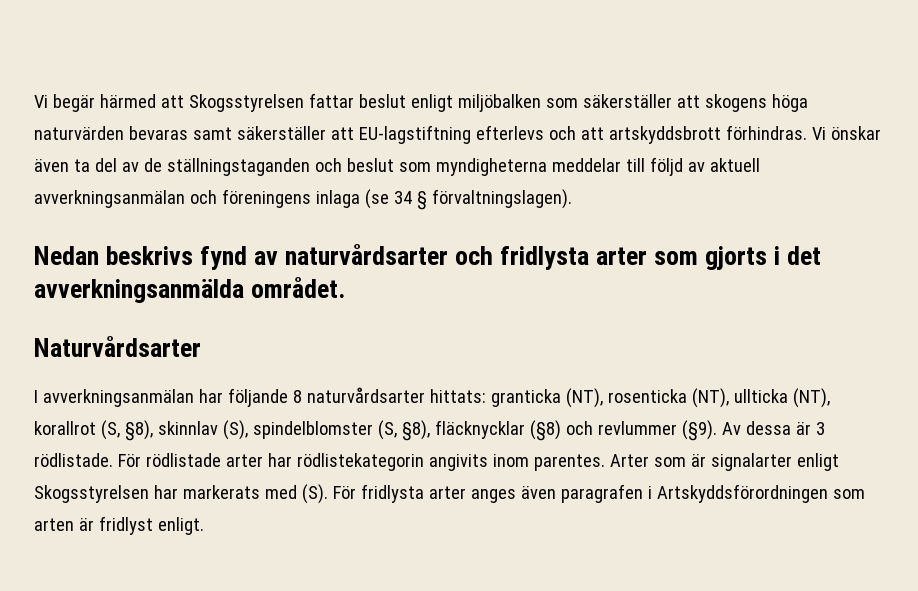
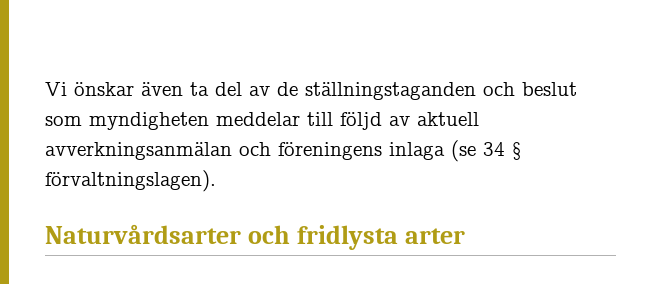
- Vi begär härmed att Skogsstyrelsen fattar beslut enligt miljöbalken som säkerställer att skogens höga naturvärden bevaras samt säkerställer att EU-lagstiftning efterlevs och att artskyddsbrott förhindras. Vi önskar även ta del av de ställningstaganden och beslut som myndigheterna meddelar till följd av aktuell avverkningsanmälan och föreningens inlaga (se 34 § förvaltningslagen).
+ Vi önskar även ta del av de ställningstaganden och beslut som myndigheten meddelar till följd av aktuell avverkningsanmälan och föreningens inlaga (se 34 § förvaltningslagen).
- Nedan beskrivs fynd av naturvårdsarter och fridlysta arter som gjorts i det avverkningsanmälda området.
- Naturvårdsarter
- I avverkningsanmälan har följande 8 naturvårdsarter hittats: granticka (NT), rosenticka (NT), ullticka (NT), korallrot (S, §8), skinnlav (S), spindelblomster (S, §8), fläcknycklar (§8) och revlummer (§9). Av dessa är 3 rödlistade. För rödlistade arter har rödlistekategorin angivits inom parentes. Arter som är signalarter enligt Skogsstyrelsen har markerats med (S). För fridlysta arter anges även paragrafen i Artskyddsförordningen som arten är fridlyst enligt.
+ Naturvårdsarter och fridlysta arter

